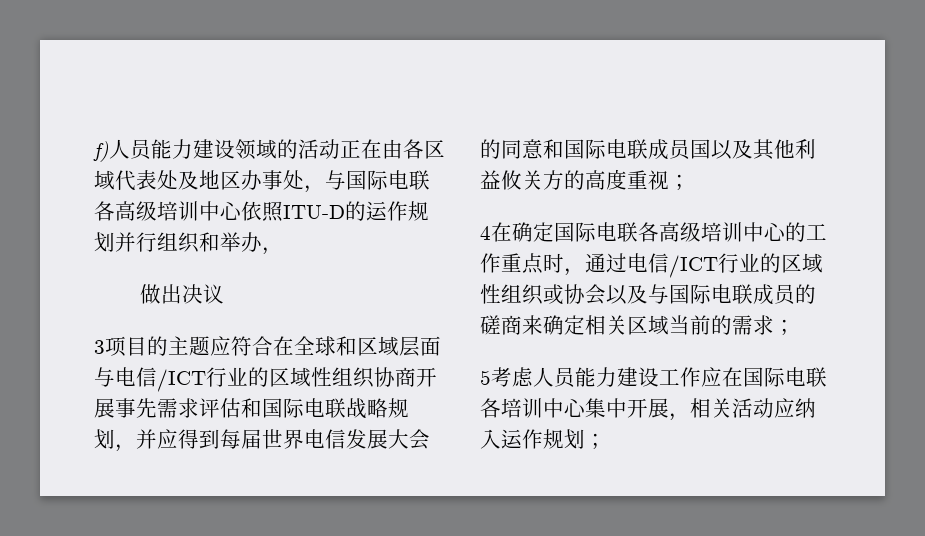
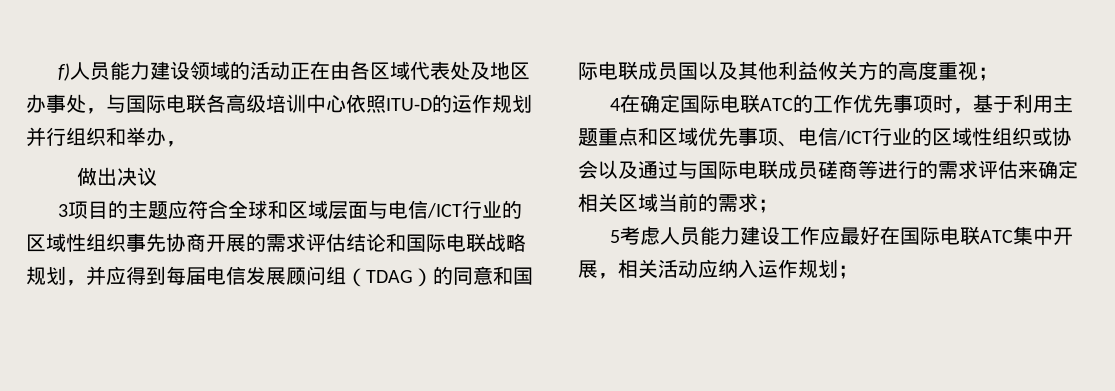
- 3项目的主题应符合在全球和区域层面与电信/ICT行业的区域性组织协商开展事先需求评估和国际电联战略规划，并应得到每届世界电信发展大会的同意和国际电联成员国以及其他利益攸关方的高度重视；
+ 3项目的主题应符合全球和区域层面与电信/ICT行业的区域性组织事先协商开展的需求评估结论和国际电联战略规划，并应得到每届电信发展顾问组（TDAG）的同意和国际电联成员国以及其他利益攸关方的高度重视；
- 4在确定国际电联各高级培训中心的工作重点时，通过电信/ICT行业的区域性组织或协会以及与国际电联成员的磋商来确定相关区域当前的需求；
+ 4在确定国际电联ATC的工作优先事项时，基于利用主题重点和区域优先事项、电信/ICT行业的区域性组织或协会以及通过与国际电联成员磋商等进行的需求评估来确定相关区域当前的需求；
- 5考虑人员能力建设工作应在国际电联各培训中心集中开展，相关活动应纳入运作规划；
+ 5考虑人员能力建设工作应最好在国际电联ATC集中开展，相关活动应纳入运作规划；

